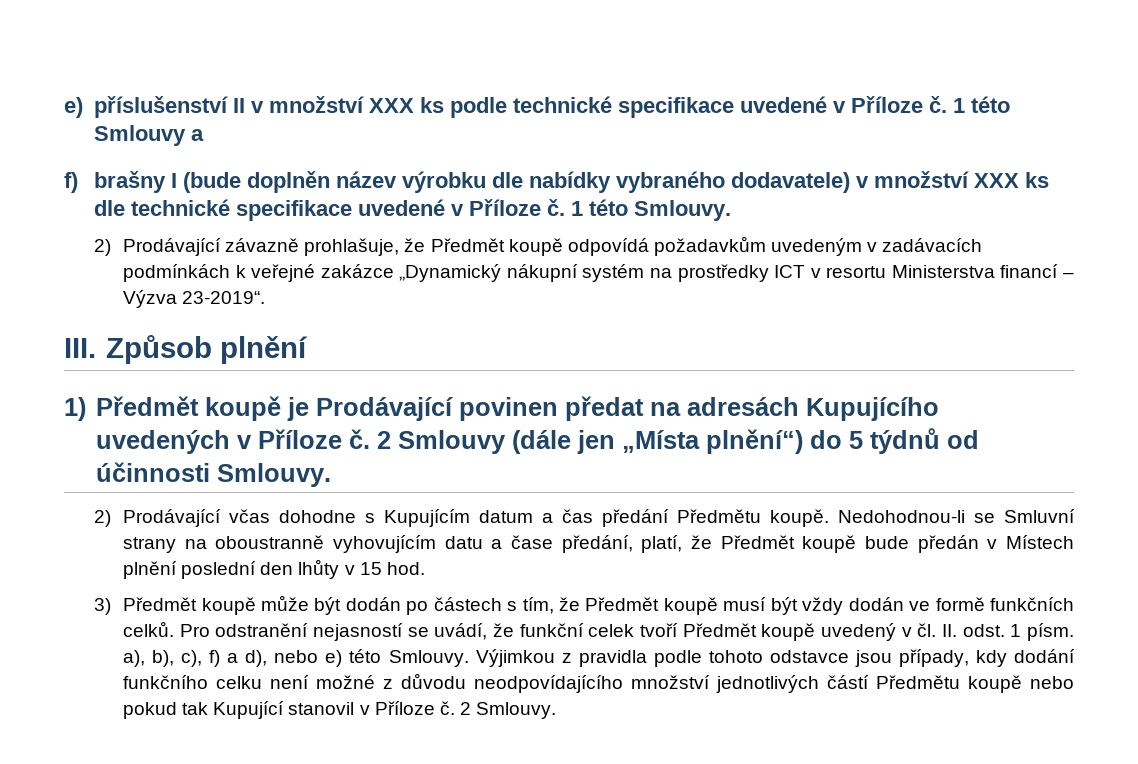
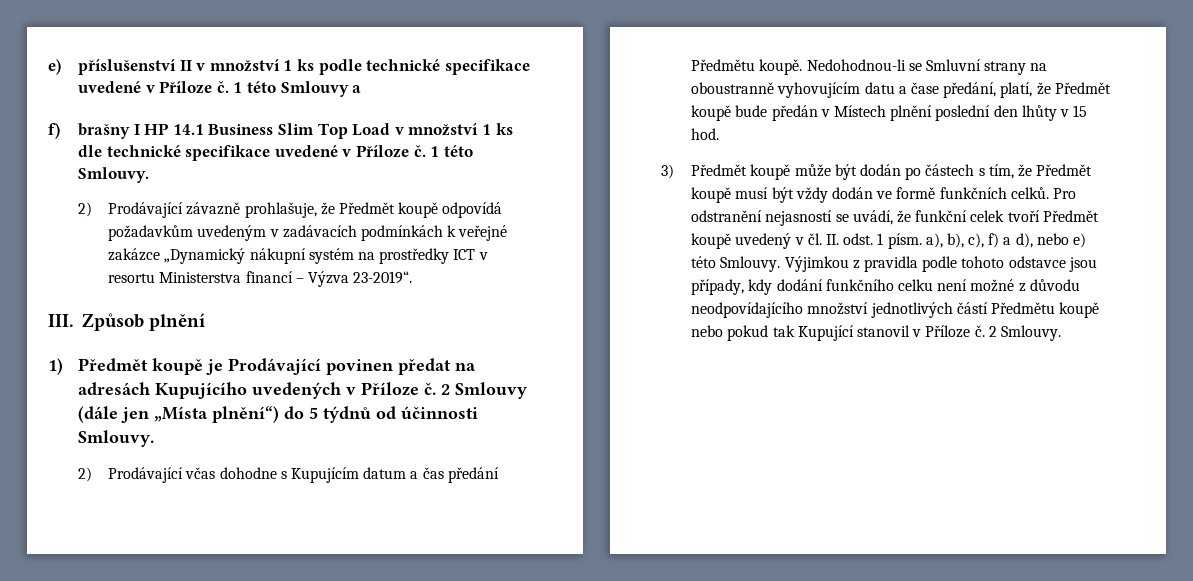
- e) příslušenství II v množství XXX ks podle technické specifikace uvedené v Příloze č.
+ e) příslušenství II v množství 1 ks podle technické specifikace uvedené v Příloze č.
- f) brašny I (bude doplněn název výrobku dle nabídky vybraného dodavatele) v množství XXX ks dle technické specifikace uvedené v Příloze č.
+ f) brašny I HP 14.1 Business Slim Top Load v množství 1 ks dle technické specifikace uvedené v Příloze č.

